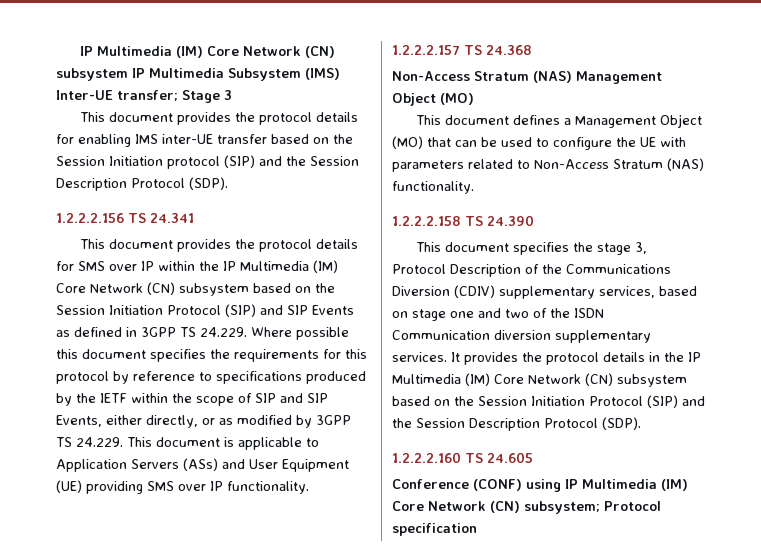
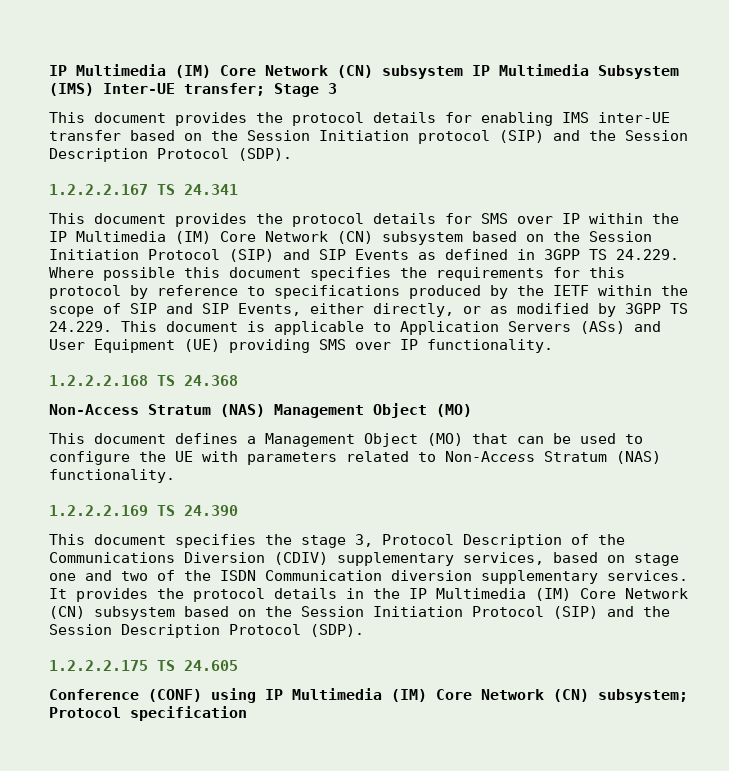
- 1.2.2.2.156 TS 24.341
+ 1.2.2.2.167 TS 24.341
- 1.2.2.2.157 TS 24.368
+ 1.2.2.2.168 TS 24.368
- 1.2.2.2.158 TS 24.390
+ 1.2.2.2.169 TS 24.390
- 1.2.2.2.160 TS 24.605
+ 1.2.2.2.175 TS 24.605

